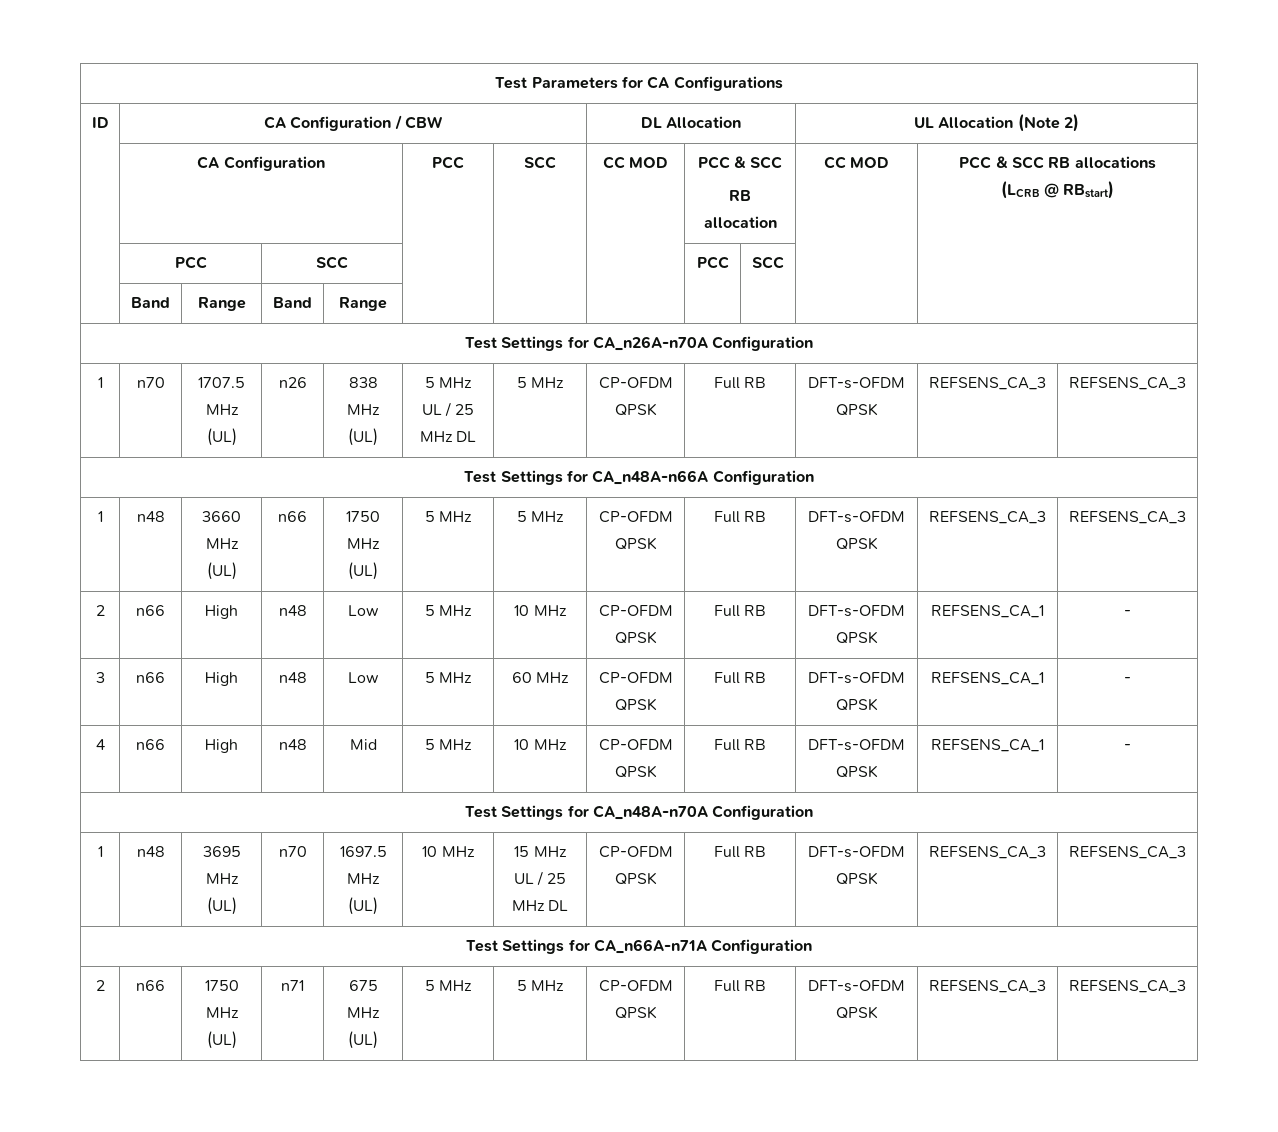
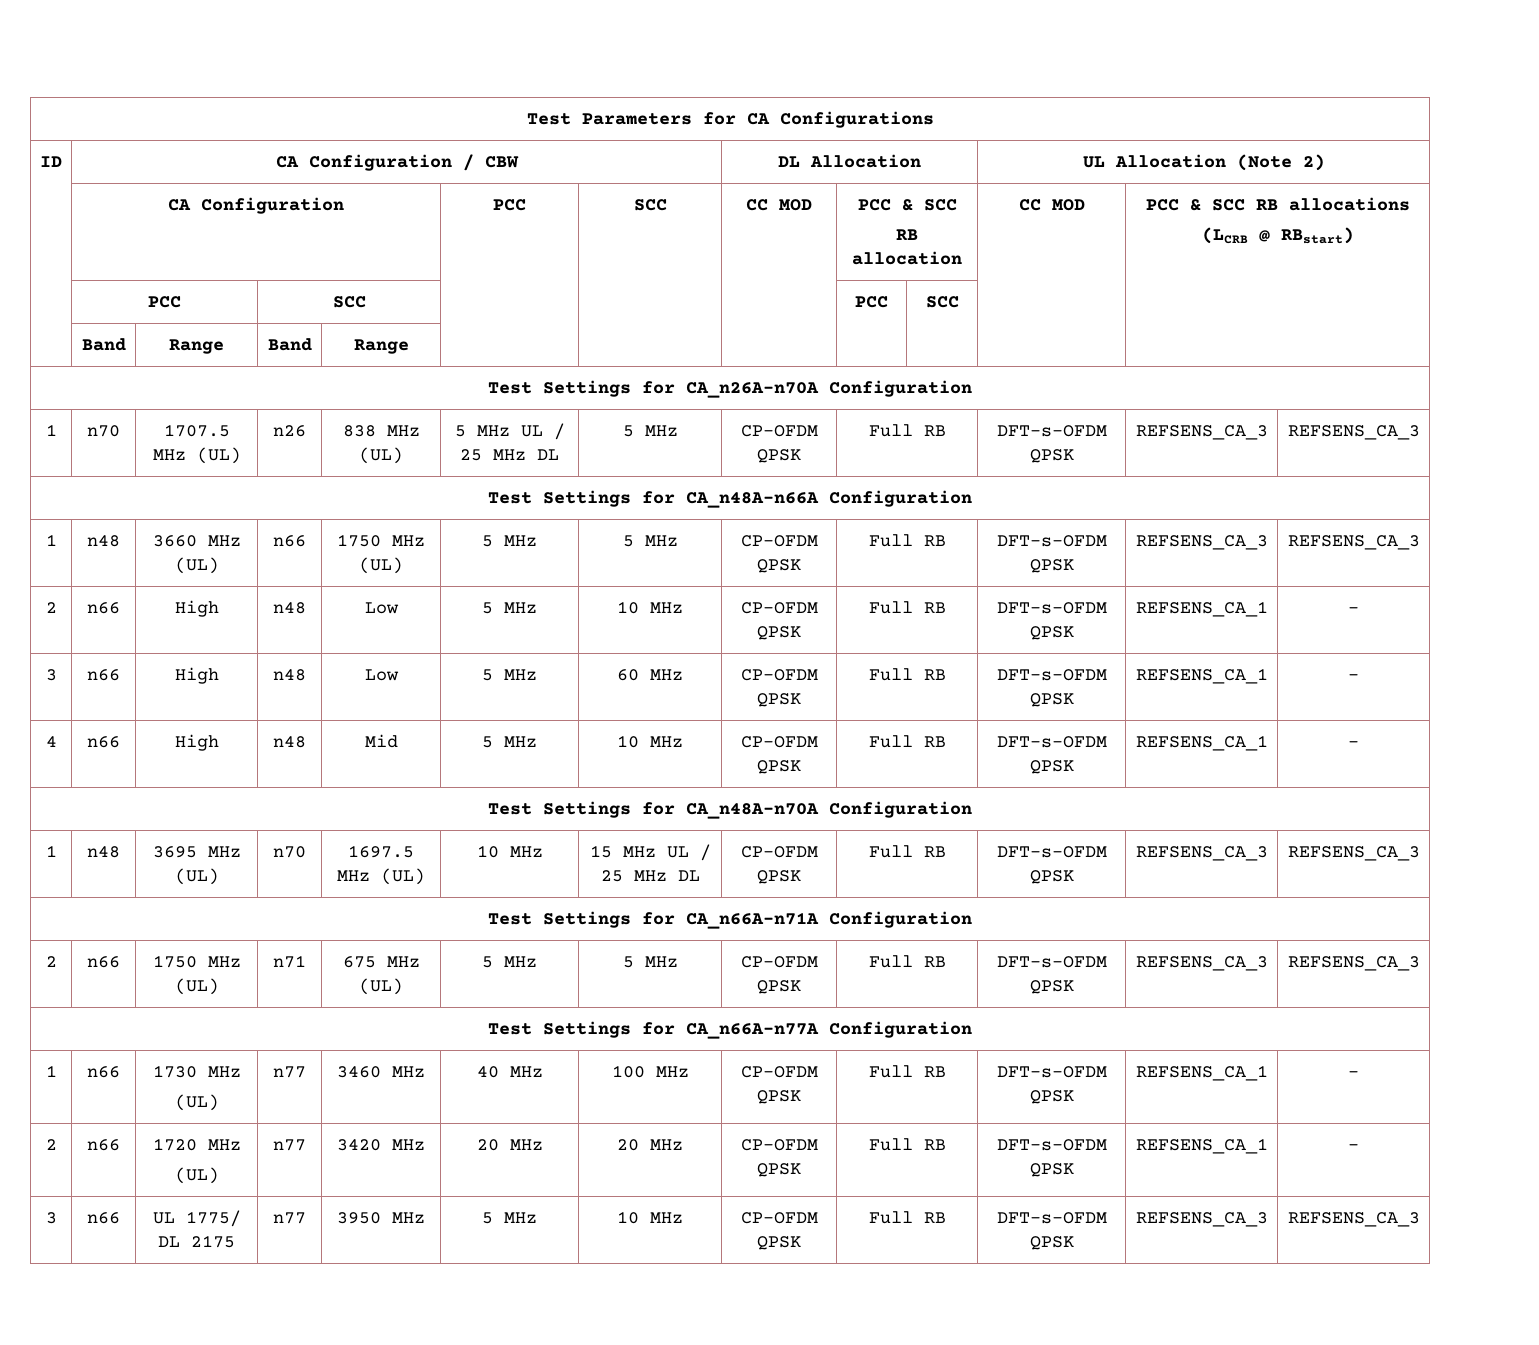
+ Test Settings for CA_n66A-n77A Configuration
+ 1 | n66 | 1730 MHz
+ (UL) | n77 | 3460 MHz | 40 MHz | 100 MHz | CP-OFDM QPSK | Full RB | DFT-s-OFDM QPSK | REFSENS_CA_1 | -
+ 2 | n66 | 1720 MHz
+ (UL) | n77 | 3420 MHz | 20 MHz | 20 MHz | CP-OFDM QPSK | Full RB | DFT-s-OFDM QPSK | REFSENS_CA_1 | -
+ 3 | n66 | UL 1775/ DL 2175 | n77 | 3950 MHz | 5 MHz | 10 MHz | CP-OFDM QPSK | Full RB | DFT-s-OFDM QPSK | REFSENS_CA_3 | REFSENS_CA_3

